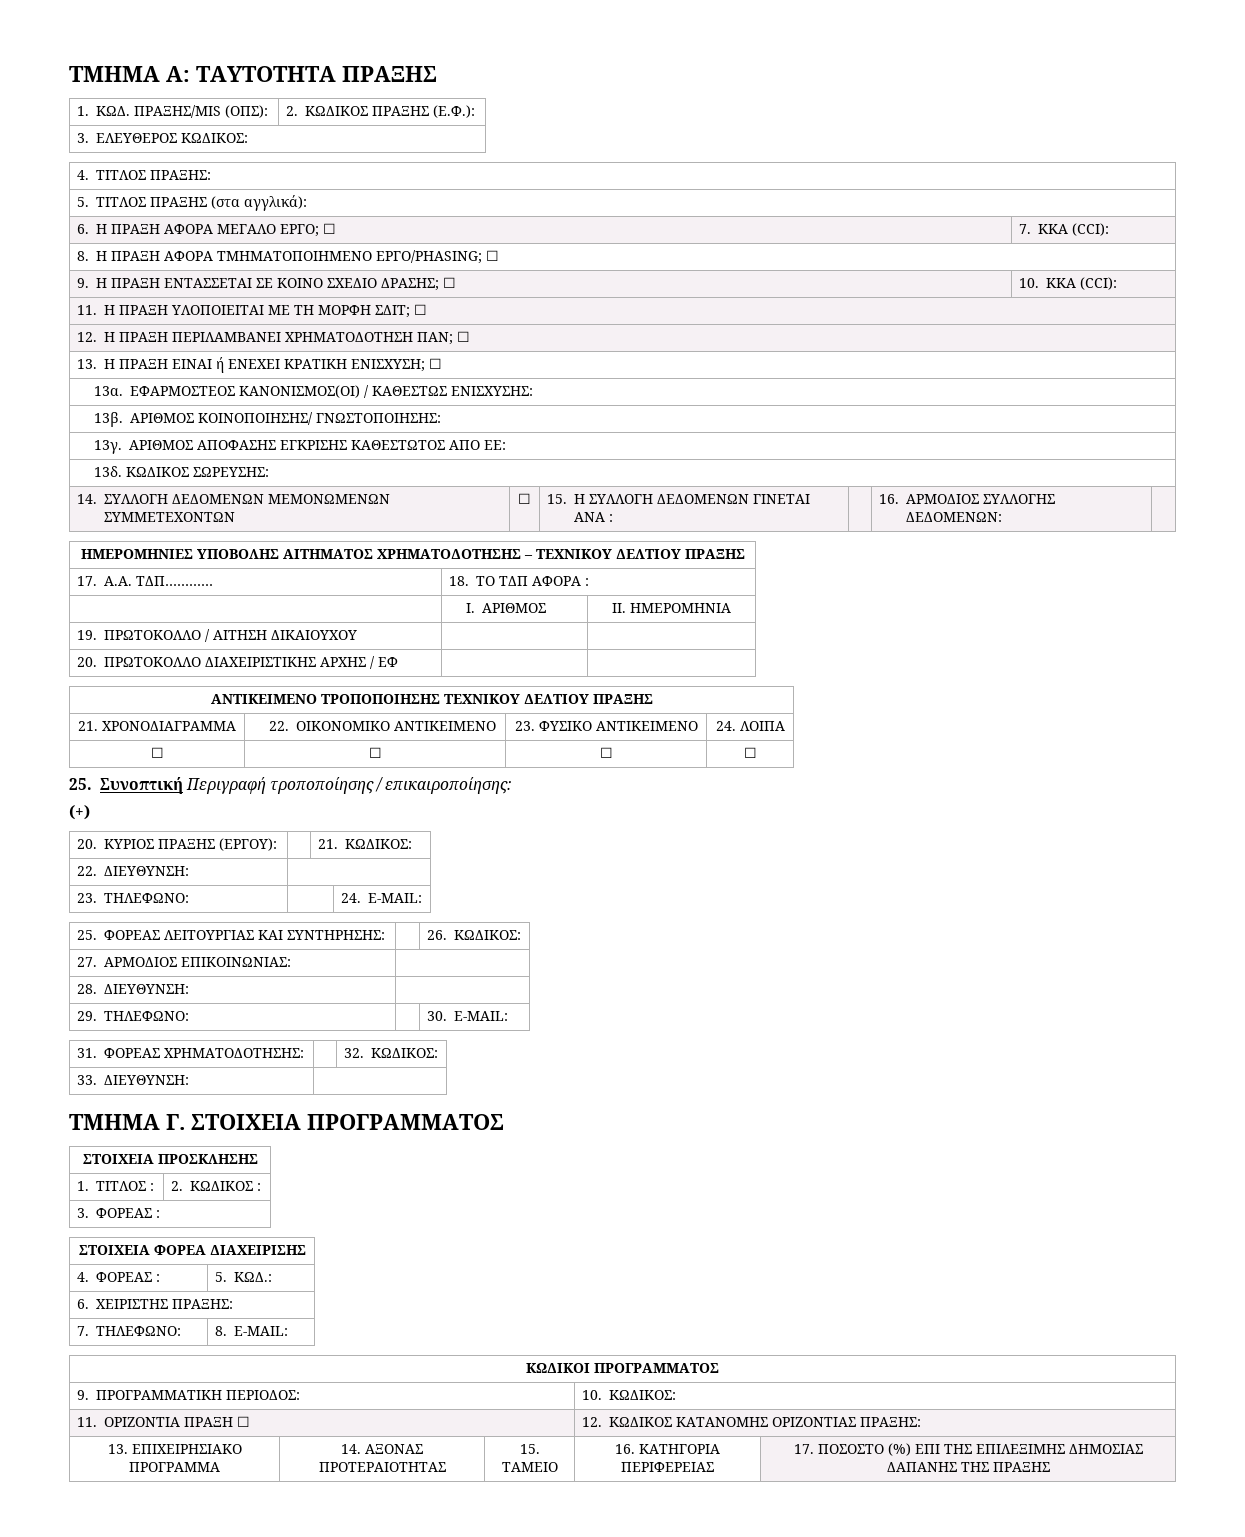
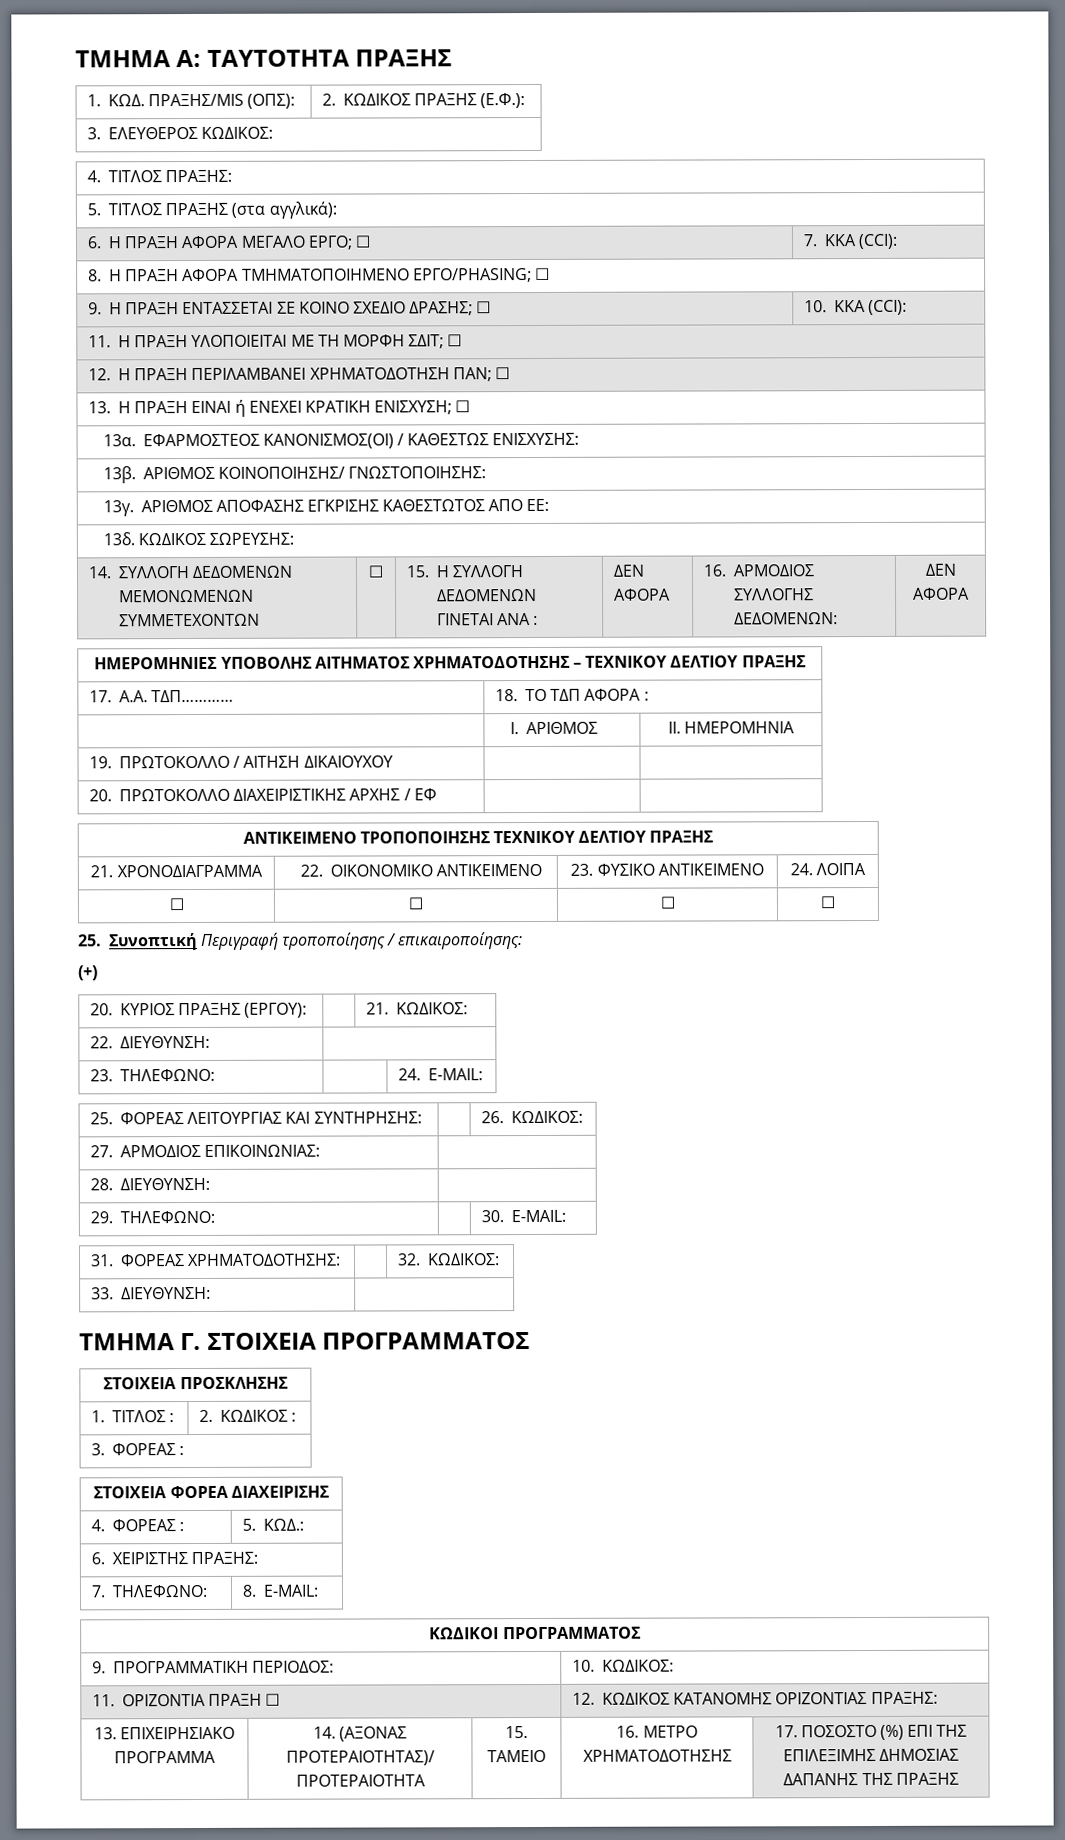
- 14. ΣΥΛΛΟΓΗ ΔΕΔΟΜΕΝΩΝ ΜΕΜΟΝΩΜΕΝΩΝ ΣΥΜΜΕΤΕΧΟΝΤΩΝ | ☐ | 15. Η ΣΥΛΛΟΓΗ ΔΕΔΟΜΕΝΩΝ ΓΙΝΕΤΑΙ ΑΝΑ : | | 16. ΑΡΜΟΔΙΟΣ ΣΥΛΛΟΓΗΣ ΔΕΔΟΜΕΝΩΝ: |
+ 14. ΣΥΛΛΟΓΗ ΔΕΔΟΜΕΝΩΝ ΜΕΜΟΝΩΜΕΝΩΝ ΣΥΜΜΕΤΕΧΟΝΤΩΝ | ☐ | 15. Η ΣΥΛΛΟΓΗ ΔΕΔΟΜΕΝΩΝ ΓΙΝΕΤΑΙ ΑΝΑ : | ΔΕΝ ΑΦΟΡΑ | 16. ΑΡΜΟΔΙΟΣ ΣΥΛΛΟΓΗΣ ΔΕΔΟΜΕΝΩΝ: | ΔΕΝ ΑΦΟΡΑ
- 13. ΕΠΙΧΕΙΡΗΣΙΑΚΟ ΠΡΟΓΡΑΜΜΑ | 14. ΑΞΟΝΑΣ ΠΡΟΤΕΡΑΙΟΤΗΤΑΣ | 15. ΤΑΜΕΙΟ | 16. ΚΑΤΗΓΟΡΙΑ ΠΕΡΙΦΕΡΕΙΑΣ | 17. ΠΟΣΟΣΤΟ (%) ΕΠΙ ΤΗΣ ΕΠΙΛΕΞΙΜΗΣ ΔΗΜΟΣΙΑΣ ΔΑΠΑΝΗΣ ΤΗΣ ΠΡΑΞΗΣ
+ 13. ΕΠΙΧΕΙΡΗΣΙΑΚΟ ΠΡΟΓΡΑΜΜΑ | 14. (ΑΞΟΝΑΣ ΠΡΟΤΕΡΑΙΟΤΗΤΑΣ)/ ΠΡΟΤΕΡΑΙΟΤΗΤΑ | 15. ΤΑΜΕΙΟ | 16. ΜΕΤΡΟ ΧΡΗΜΑΤΟΔΟΤΗΣΗΣ | 17. ΠΟΣΟΣΤΟ (%) ΕΠΙ ΤΗΣ ΕΠΙΛΕΞΙΜΗΣ ΔΗΜΟΣΙΑΣ ΔΑΠΑΝΗΣ ΤΗΣ ΠΡΑΞΗΣ

